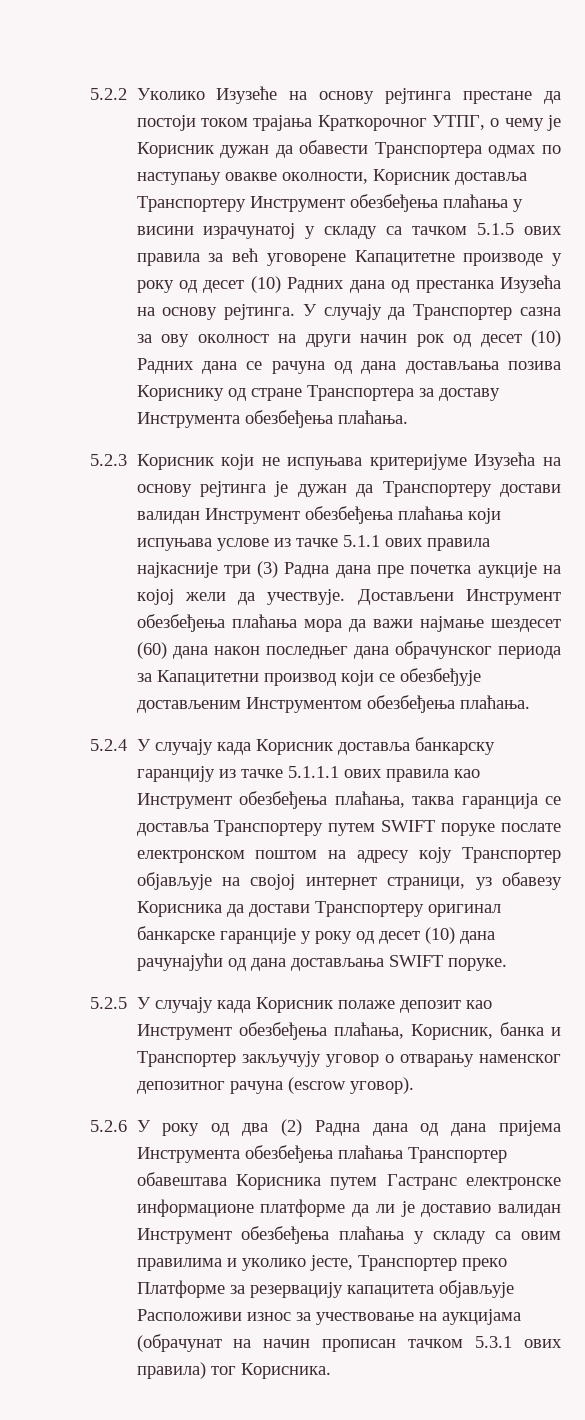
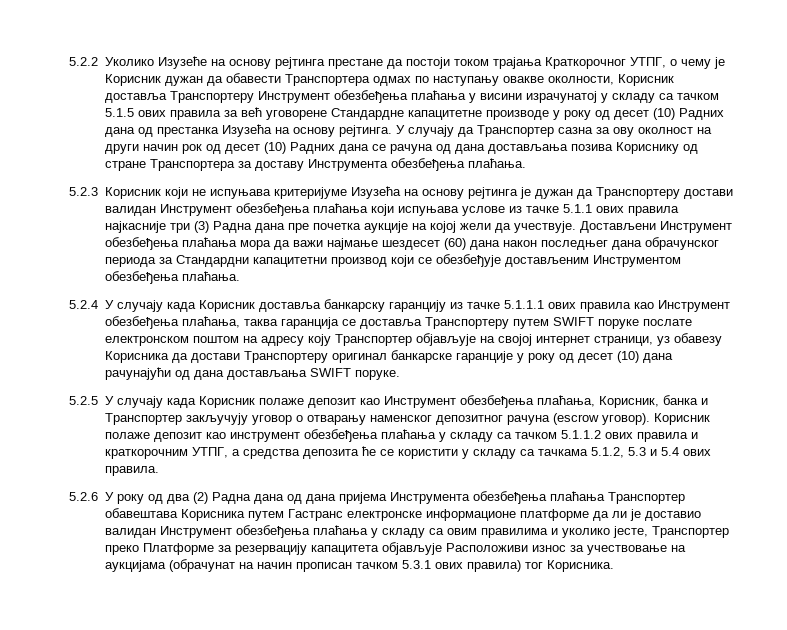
- 5.2.2 Уколико Изузеће на основу рејтинга престане да постоји током трајања Краткорочног УТПГ, о чему је Корисник дужан да обавести Транспортера одмах по наступању овакве околности, Корисник доставља Транспортеру Инструмент обезбеђења плаћања у висини израчунатој у складу са тачком 5.1.5 ових правила за већ уговорене Капацитетне производе у року од десет (10) Радних дана од престанка Изузећа на основу рејтинга.
+ 5.2.2 Уколико Изузеће на основу рејтинга престане да постоји током трајања Краткорочног УТПГ, о чему је Корисник дужан да обавести Транспортера одмах по наступању овакве околности, Корисник доставља Транспортеру Инструмент обезбеђења плаћања у висини израчунатој у складу са тачком 5.1.5 ових правила за већ уговорене Стандардне капацитетне производе у року од десет (10) Радних дана од престанка Изузећа на основу рејтинга.
- Достављени Инструмент обезбеђења плаћања мора да важи најмање шездесет (60) дана након последњег дана обрачунског периода за Капацитетни производ који се обезбеђује достављеним Инструментом обезбеђења плаћања.
+ Достављени Инструмент обезбеђења плаћања мора да важи најмање шездесет (60) дана након последњег дана обрачунског периода за Стандардни капацитетни производ који се обезбеђује достављеним Инструментом обезбеђења плаћања.
+ Корисник полаже депозит као инструмент обезбеђења плаћања у складу са тачком 5.1.1.2 ових правила и краткорочним УТПГ, а средства депозита ће се користити у складу са тачкама 5.1.2, 5.3 и 5.4 ових правила.

